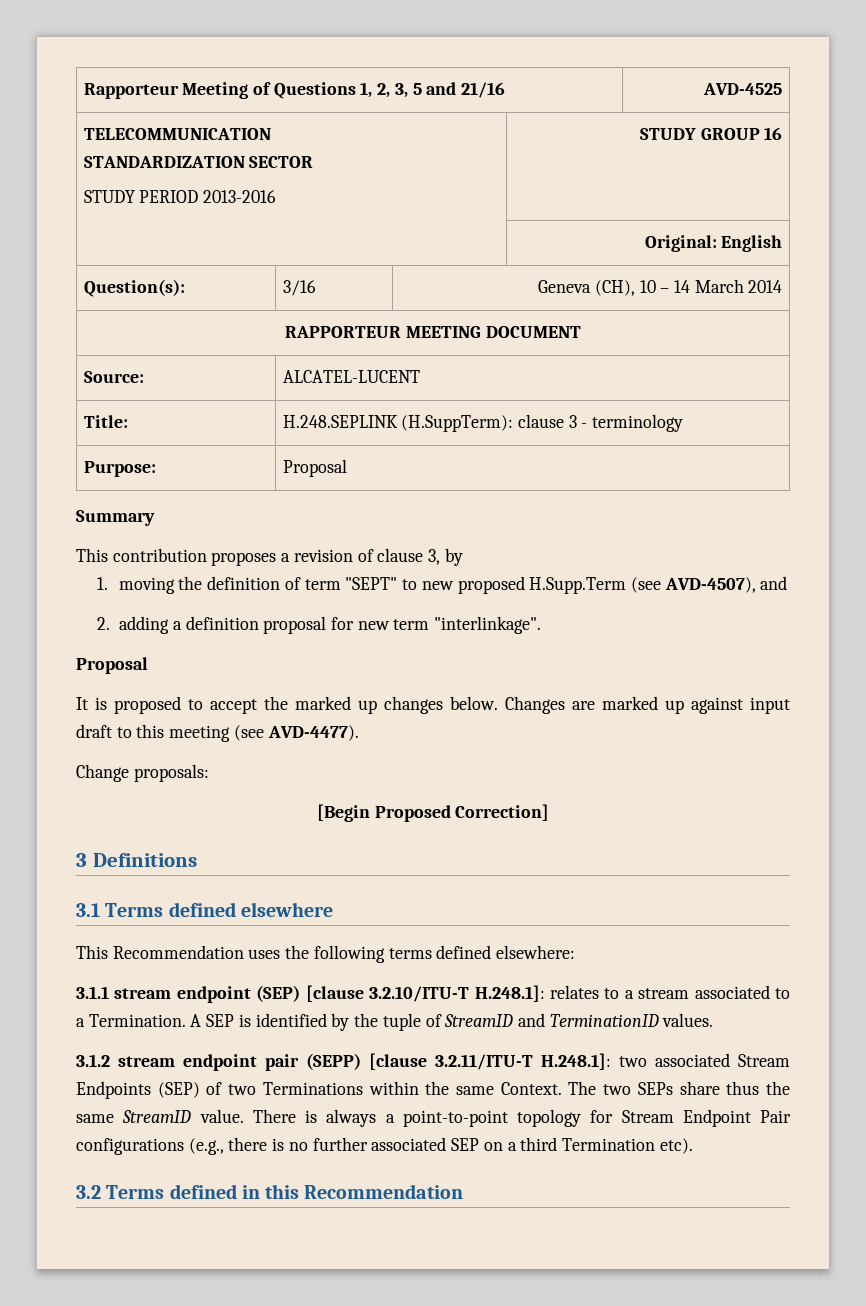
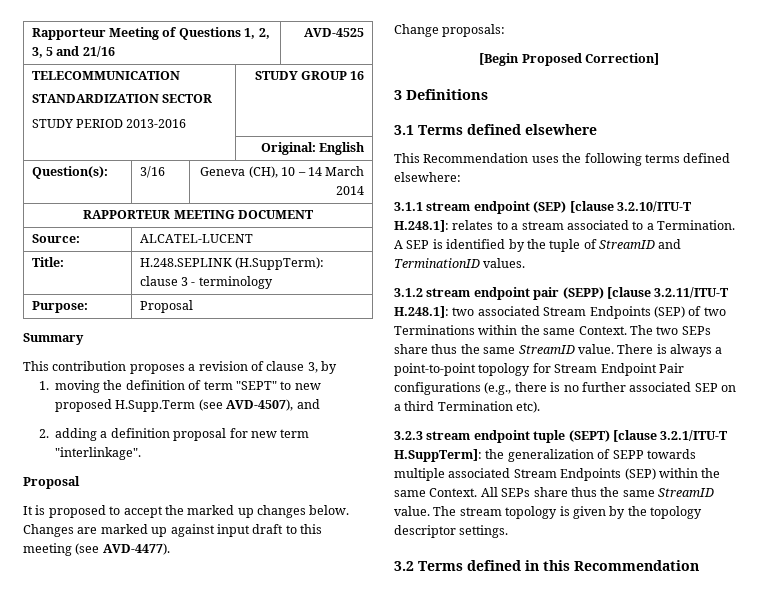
+ 3.2.3 stream endpoint tuple (SEPT) [clause 3.2.1/ITU-T H.SuppTerm]: the generalization of SEPP towards multiple associated Stream Endpoints (SEP) within the same Context. All SEPs share thus the same StreamID value. The stream topology is given by the topology descriptor settings.

